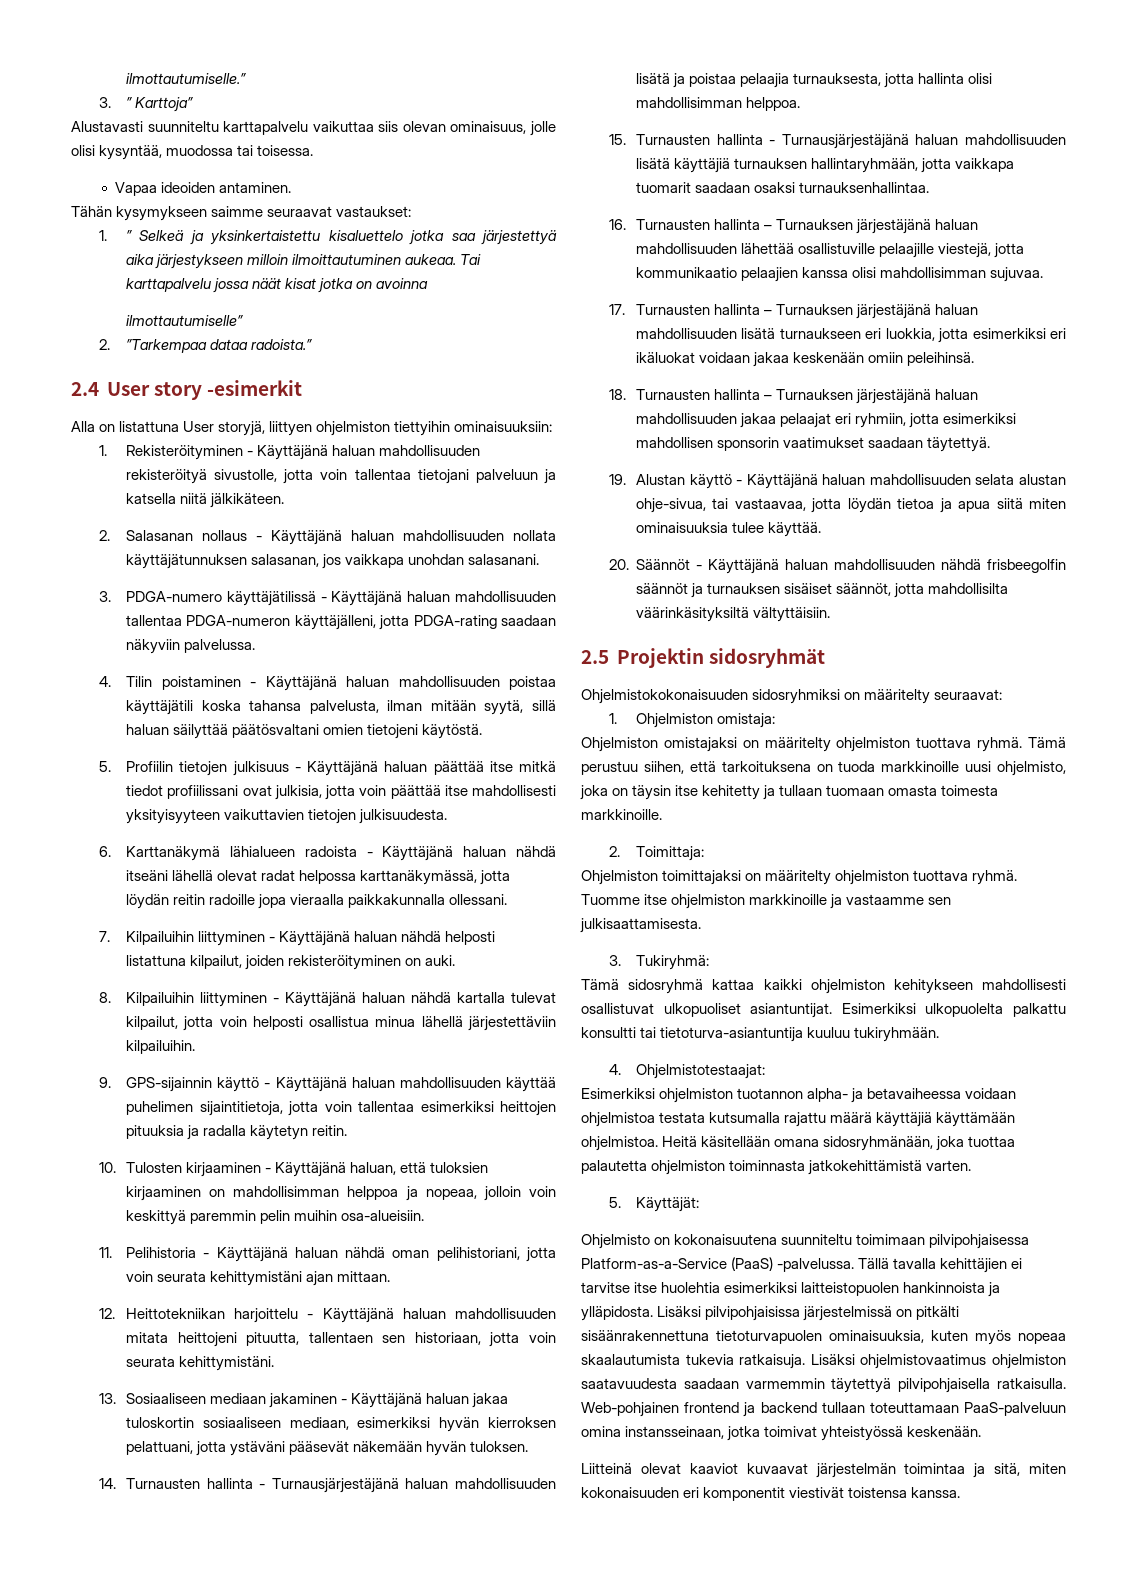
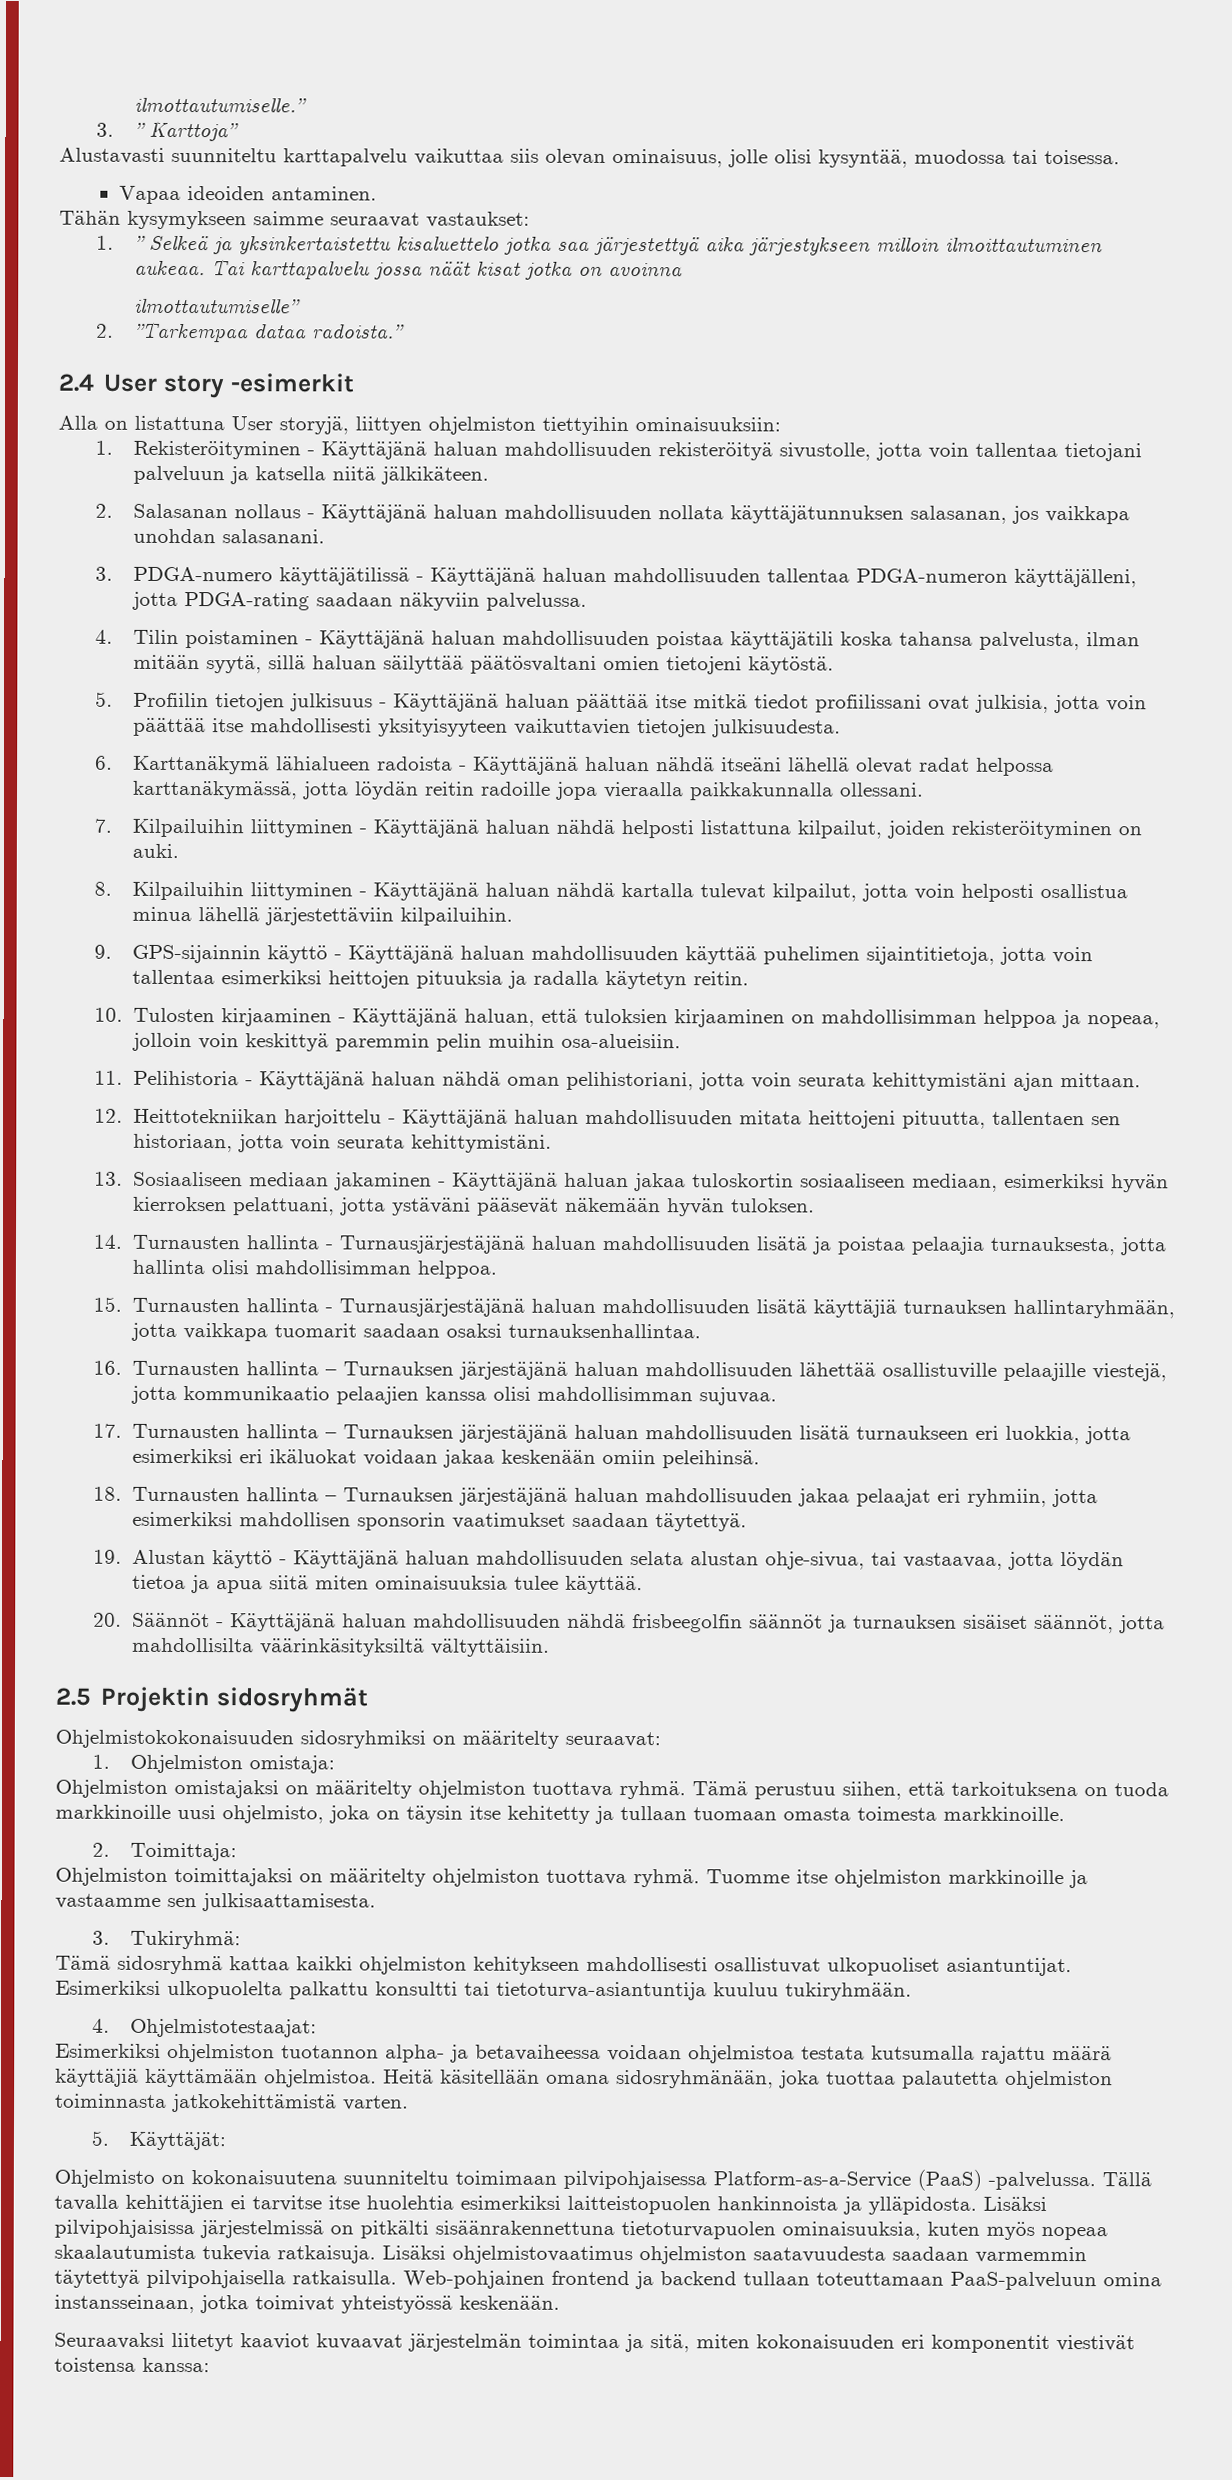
- Liitteinä olevat kaaviot kuvaavat järjestelmän toimintaa ja sitä, miten kokonaisuuden eri komponentit viestivät toistensa kanssa.
+ Seuraavaksi liitetyt kaaviot kuvaavat järjestelmän toimintaa ja sitä, miten kokonaisuuden eri komponentit viestivät toistensa kanssa:

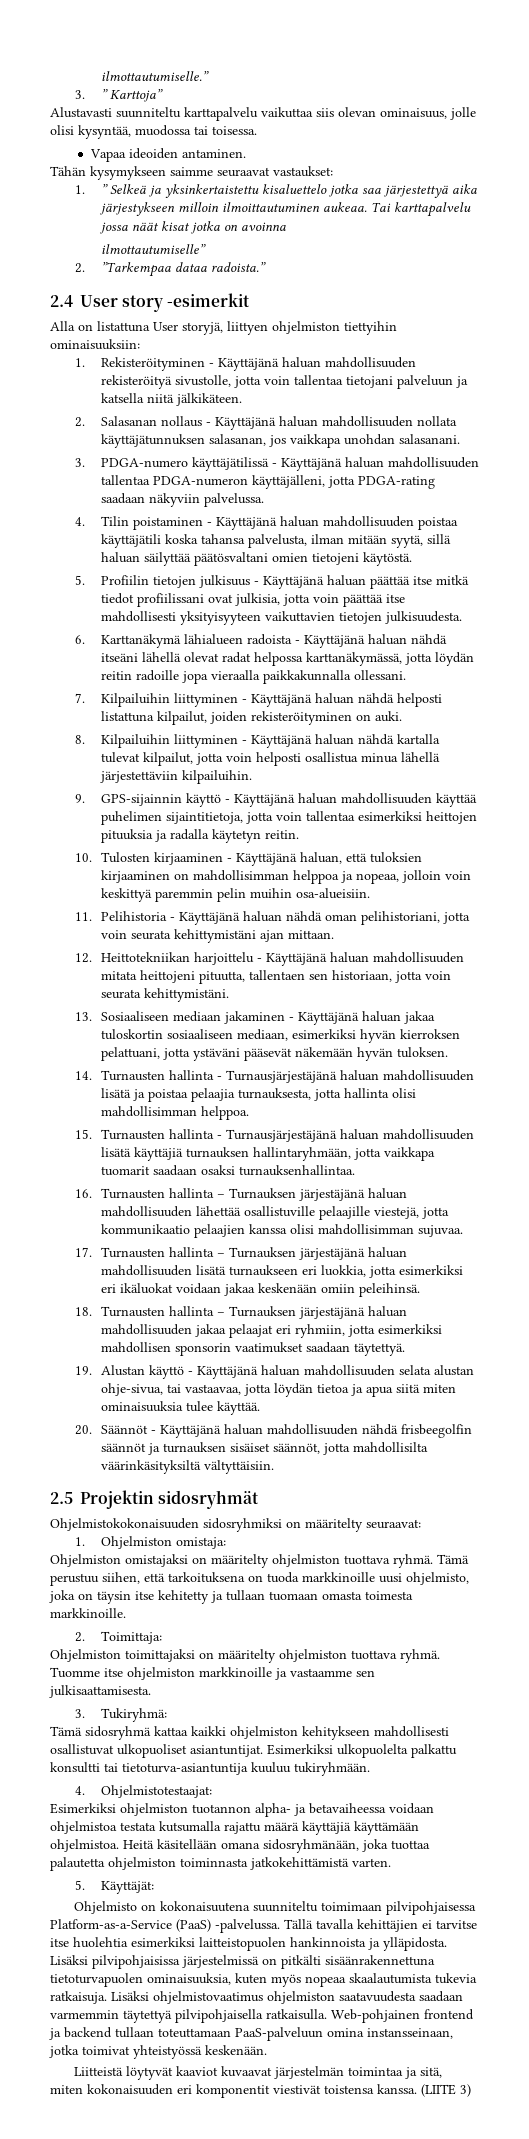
- Seuraavaksi liitetyt kaaviot kuvaavat järjestelmän toimintaa ja sitä, miten kokonaisuuden eri komponentit viestivät toistensa kanssa:
+ Liitteistä löytyvät kaaviot kuvaavat järjestelmän toimintaa ja sitä, miten kokonaisuuden eri komponentit viestivät toistensa kanssa. (LIITE 3)

